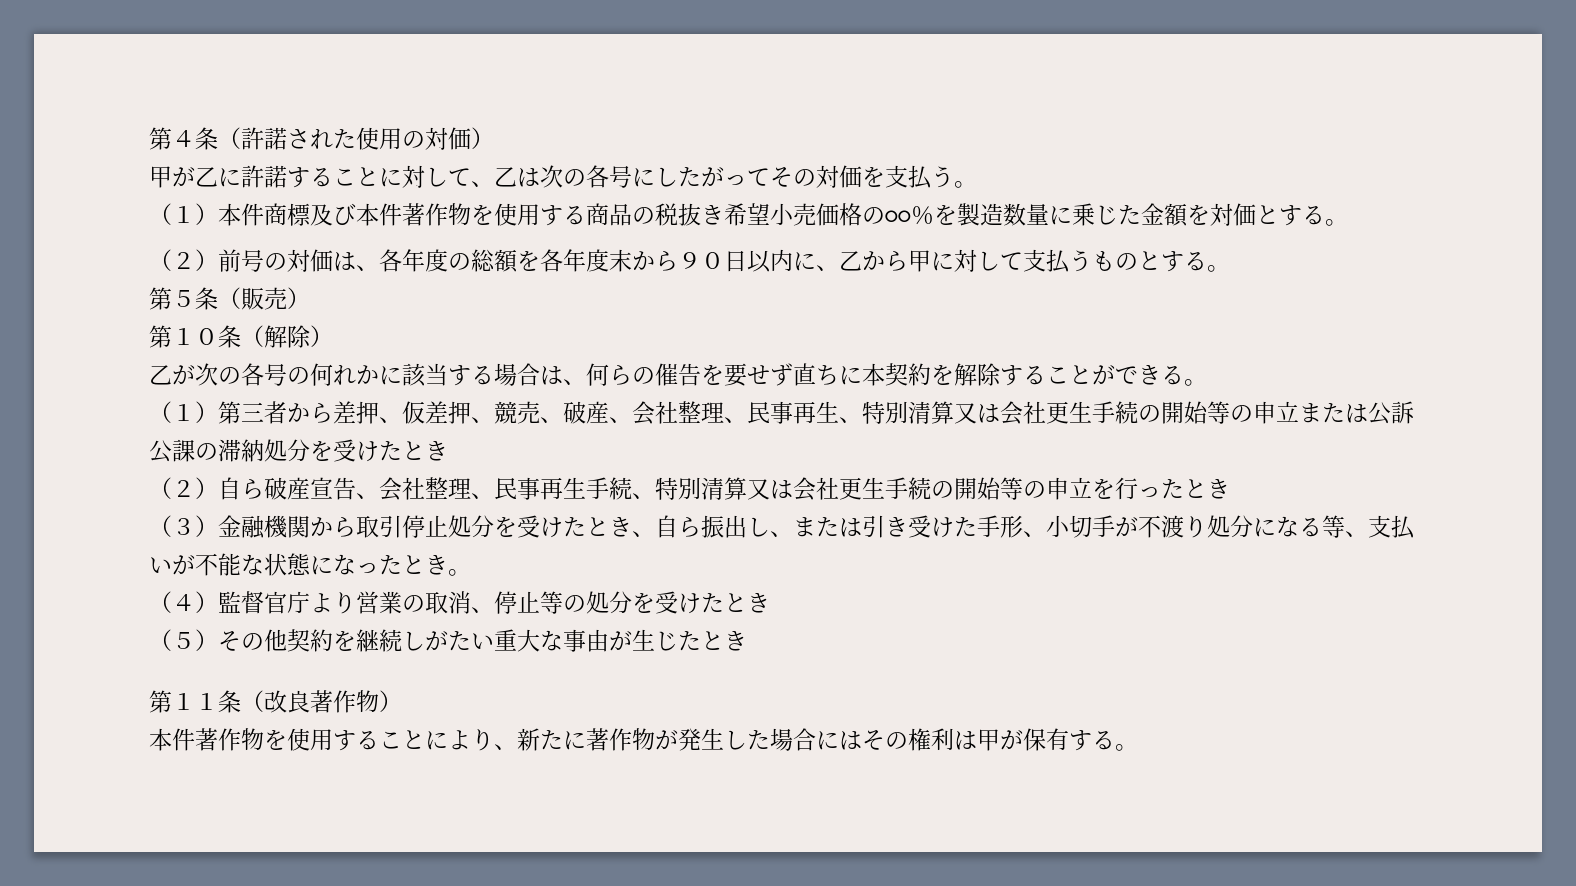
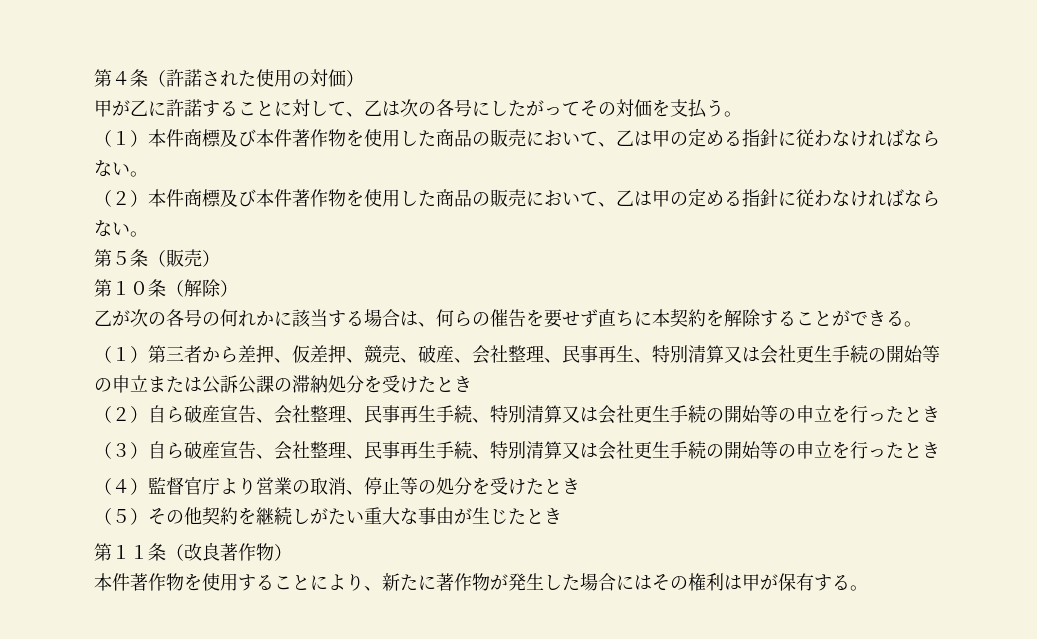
- （１）本件商標及び本件著作物を使用する商品の税抜き希望小売価格の○○％を製造数量に乗じた金額を対価とする。
- （２）前号の対価は、各年度の総額を各年度末から９０日以内に、乙から甲に対して支払うものとする。
+ （１）本件商標及び本件著作物を使用した商品の販売において、乙は甲の定める指針に従わなければならない。
+ （２）本件商標及び本件著作物を使用した商品の販売において、乙は甲の定める指針に従わなければならない。
- （３）金融機関から取引停止処分を受けたとき、自ら振出し、または引き受けた手形、小切手が不渡り処分になる等、支払いが不能な状態になったとき。
+ （３）自ら破産宣告、会社整理、民事再生手続、特別清算又は会社更生手続の開始等の申立を行ったとき

